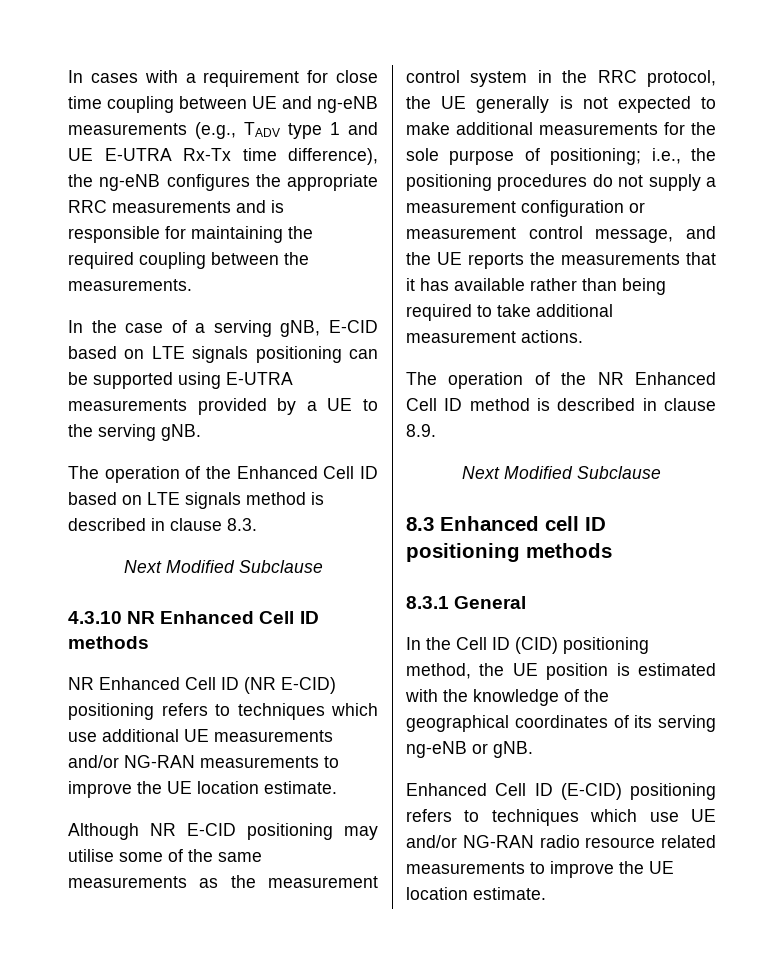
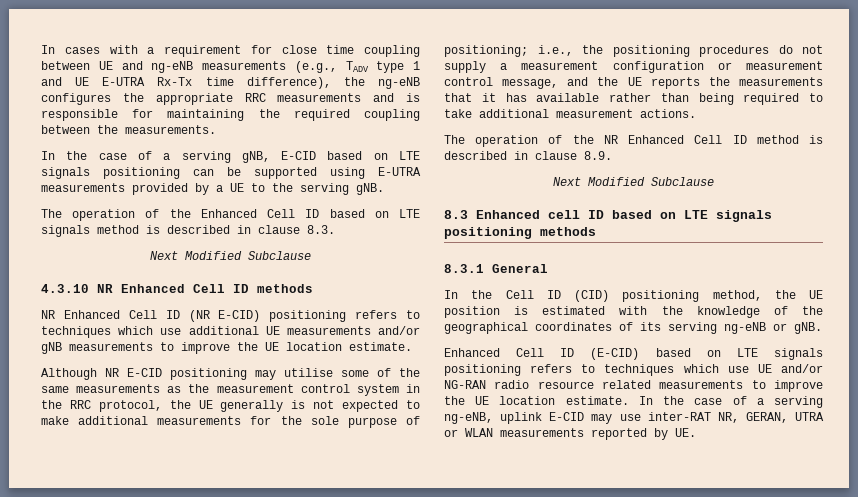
- NR Enhanced Cell ID (NR E-CID) positioning refers to techniques which use additional UE measurements and/or NG-RAN measurements to improve the UE location estimate.
+ NR Enhanced Cell ID (NR E-CID) positioning refers to techniques which use additional UE measurements and/or gNB measurements to improve the UE location estimate.
- 8.3 Enhanced cell ID positioning methods
+ 8.3 Enhanced cell ID based on LTE signals positioning methods
- Enhanced Cell ID (E-CID) positioning refers to techniques which use UE and/or NG-RAN radio resource related measurements to improve the UE location estimate.
+ Enhanced Cell ID (E-CID) based on LTE signals positioning refers to techniques which use UE and/or NG-RAN radio resource related measurements to improve the UE location estimate.
+ In the case of a serving ng-eNB, uplink E-CID may use inter-RAT NR, GERAN, UTRA or WLAN measurements reported by UE.

